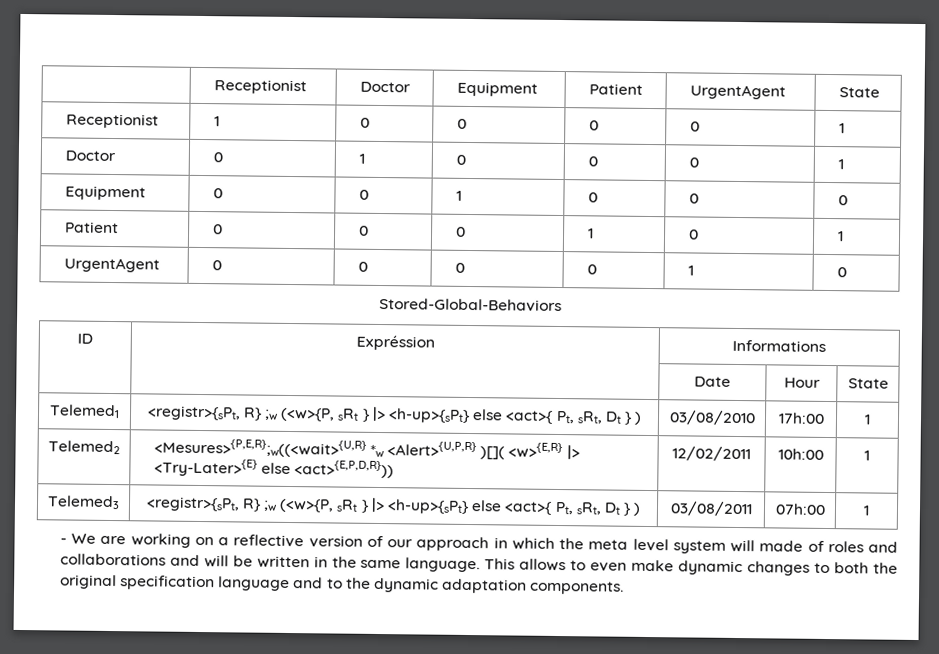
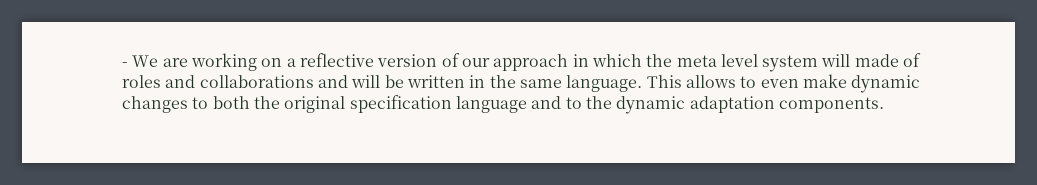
- | Receptionist | Doctor | Equipment | Patient | UrgentAgent | State
- Receptionist | 1 | 0 | 0 | 0 | 0 | 1
- Doctor | 0 | 1 | 0 | 0 | 0 | 1
- Equipment | 0 | 0 | 1 | 0 | 0 | 0
- Patient | 0 | 0 | 0 | 1 | 0 | 1
- UrgentAgent | 0 | 0 | 0 | 0 | 1 | 0
- Stored-Global-Behaviors
- ID | Expréssion | Informations
- | | Date | Hour | State
- Telemed1 | <registr>{sPt, R} ;w (<w>{P, sRt } |> <h-up>{sPt} else <act>{ Pt, sRt, Dt } ) | 03/08/2010 | 17h:00 | 1
- Telemed2 | <Mesures>{P,E,R};w((<wait>{U,R} *w <Alert>{U,P,R} )[]( <w>{E,R} |> <Try-Later>{E} else <act>{E,P,D,R})) | 12/02/2011 | 10h:00 | 1
- Telemed3 | <registr>{sPt, R} ;w (<w>{P, sRt } |> <h-up>{sPt} else <act>{ Pt, sRt, Dt } ) | 03/08/2011 | 07h:00 | 1

